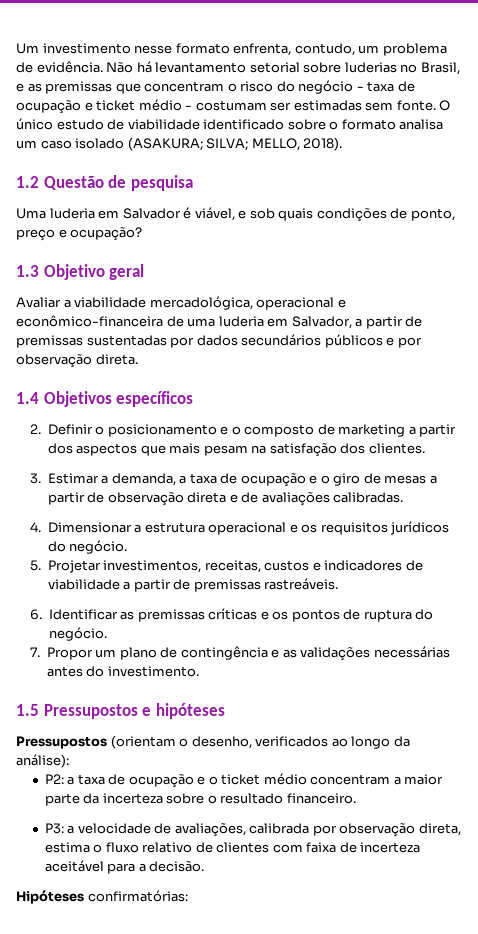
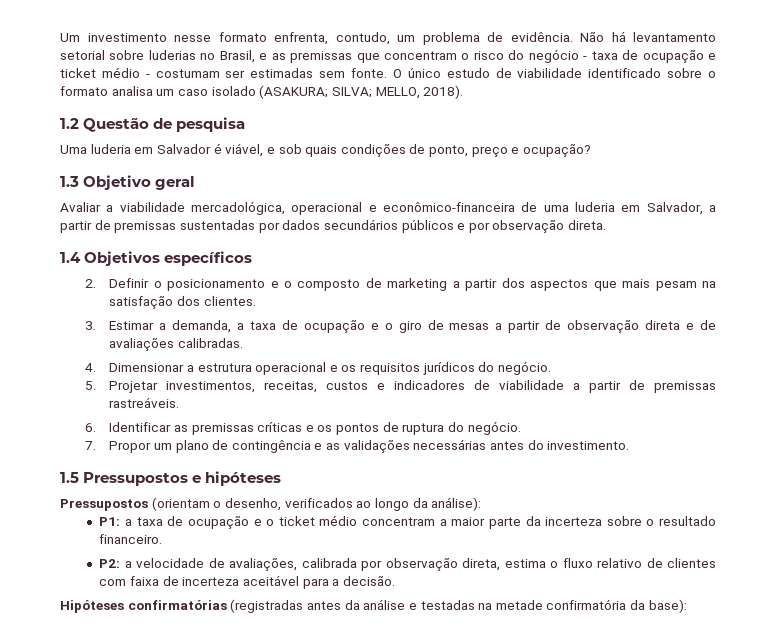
- P2: a taxa de ocupação e o ticket médio concentram a maior parte da incerteza sobre o resultado financeiro.
+ P1: a taxa de ocupação e o ticket médio concentram a maior parte da incerteza sobre o resultado financeiro.
- P3: a velocidade de avaliações, calibrada por observação direta, estima o fluxo relativo de clientes com faixa de incerteza aceitável para a decisão.
+ P2: a velocidade de avaliações, calibrada por observação direta, estima o fluxo relativo de clientes com faixa de incerteza aceitável para a decisão.
- Hipóteses confirmatórias:
+ Hipóteses confirmatórias (registradas antes da análise e testadas na metade confirmatória da base):

